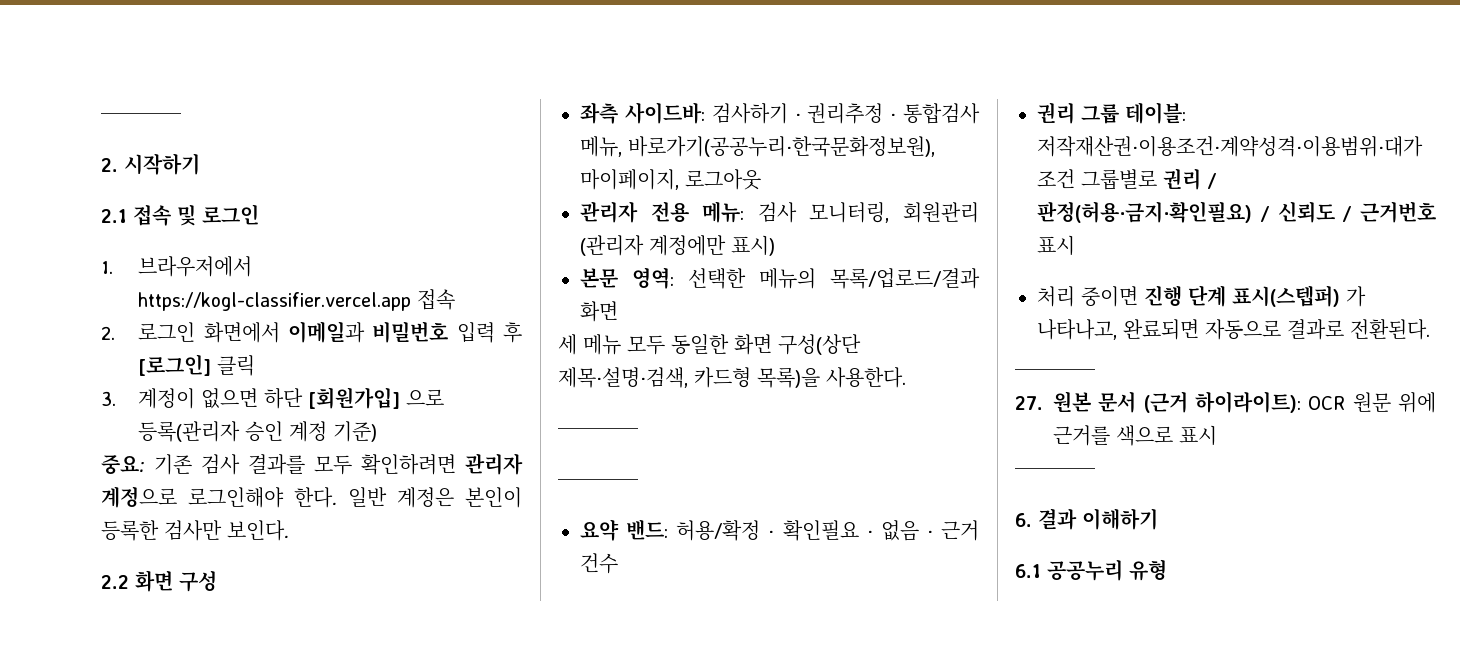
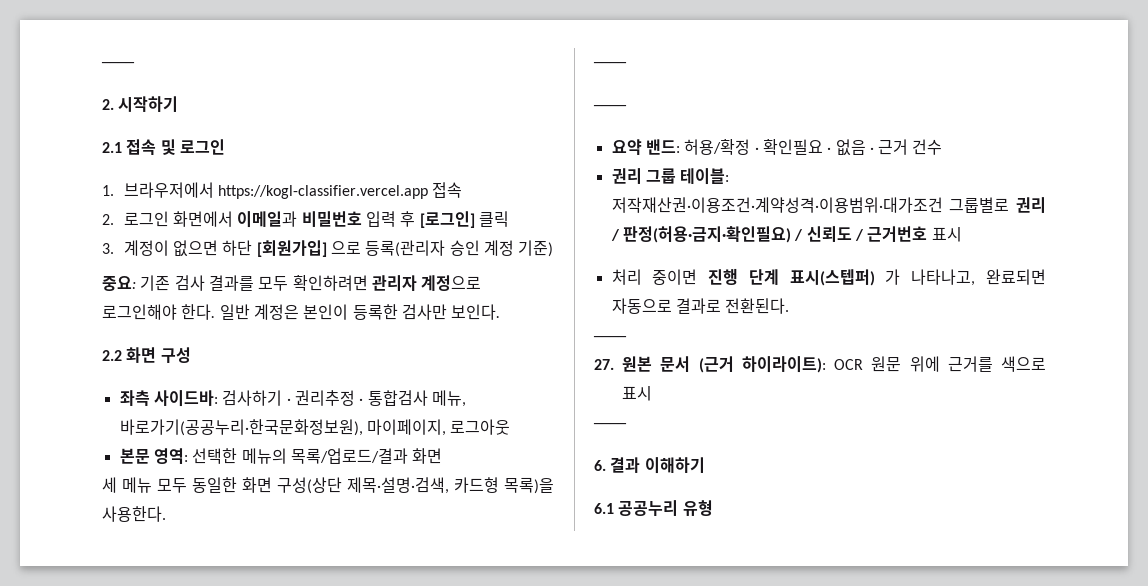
- 관리자 전용 메뉴: 검사 모니터링, 회원관리 (관리자 계정에만 표시)

